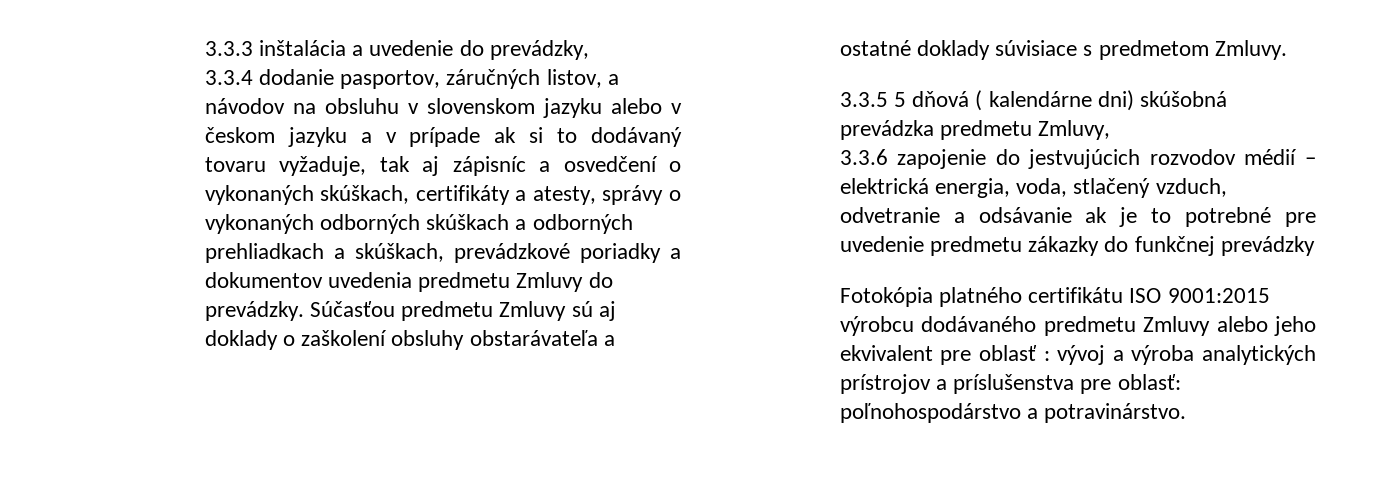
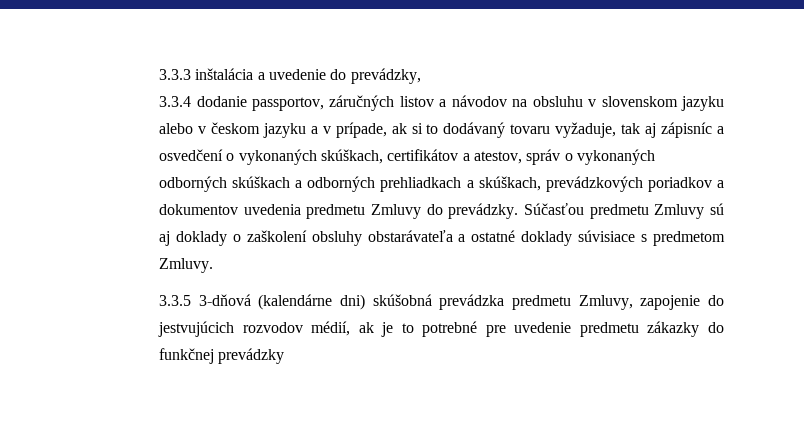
- 3.3.4 dodanie pasportov, záručných listov, a návodov na obsluhu v slovenskom jazyku alebo v českom jazyku a v prípade ak si to dodávaný tovaru vyžaduje, tak aj zápisníc a osvedčení o vykonaných skúškach, certifikáty a atesty, správy o vykonaných odborných skúškach a odborných prehliadkach a skúškach, prevádzkové poriadky a dokumentov uvedenia predmetu Zmluvy do prevádzky.
+ 3.3.4 dodanie passportov, záručných listov a návodov na obsluhu v slovenskom jazyku alebo v českom jazyku a v prípade, ak si to dodávaný tovaru vyžaduje, tak aj zápisníc a osvedčení o vykonaných skúškach, certifikátov a atestov, správ o vykonaných odborných skúškach a odborných prehliadkach a skúškach, prevádzkových poriadkov a dokumentov uvedenia predmetu Zmluvy do prevádzky.
- 3.3.5 5 dňová ( kalendárne dni) skúšobná prevádzka predmetu Zmluvy,
- 3.3.6 zapojenie do jestvujúcich rozvodov médií – elektrická energia, voda, stlačený vzduch, odvetranie a odsávanie ak je to potrebné pre uvedenie predmetu zákazky do funkčnej prevádzky
+ 3.3.5 3-dňová (kalendárne dni) skúšobná prevádzka predmetu Zmluvy, zapojenie do jestvujúcich rozvodov médií, ak je to potrebné pre uvedenie predmetu zákazky do funkčnej prevádzky
- Fotokópia platného certifikátu ISO 9001:2015 výrobcu dodávaného predmetu Zmluvy alebo jeho ekvivalent pre oblasť : vývoj a výroba analytických prístrojov a príslušenstva pre oblasť: poľnohospodárstvo a potravinárstvo.

